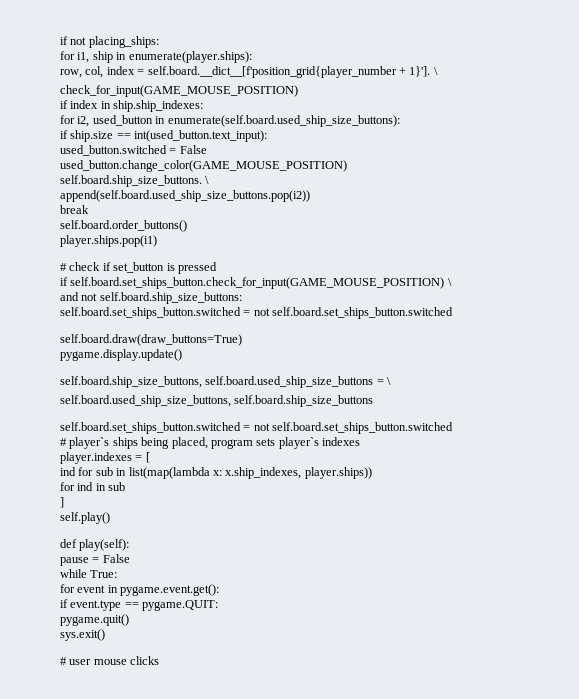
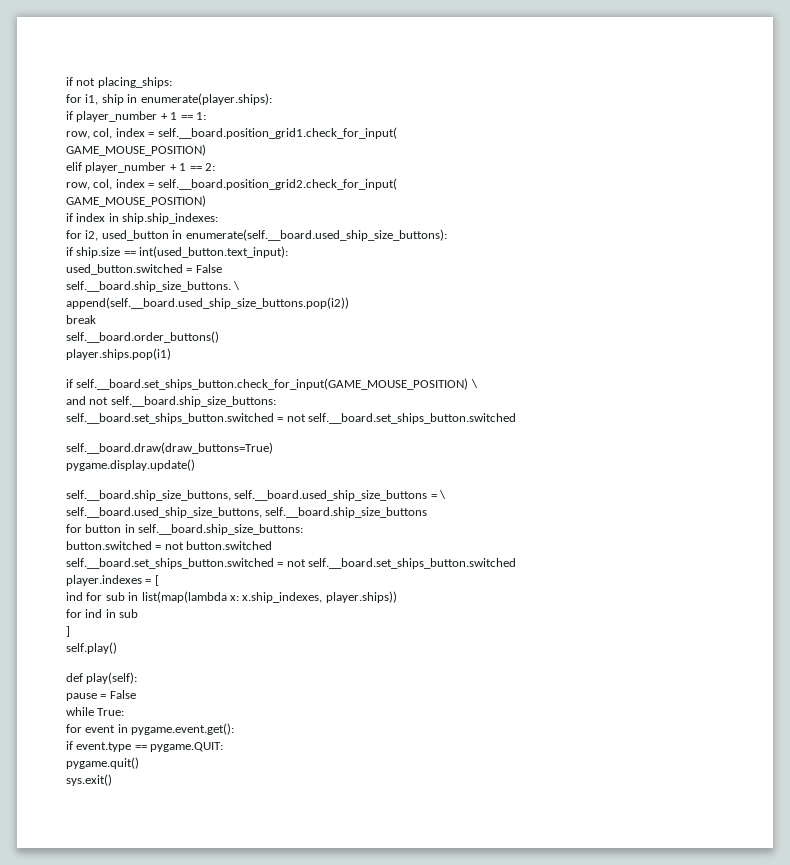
- row, col, index = self.board.__dict__[f'position_grid{player_number + 1}']. \
- check_for_input(GAME_MOUSE_POSITION)
+ if player_number + 1 == 1:
+ row, col, index = self.__board.position_grid1.check_for_input(
+ GAME_MOUSE_POSITION)
+ elif player_number + 1 == 2:
+ row, col, index = self.__board.position_grid2.check_for_input(
+ GAME_MOUSE_POSITION)
- for i2, used_button in enumerate(self.board.used_ship_size_buttons):
+ for i2, used_button in enumerate(self.__board.used_ship_size_buttons):
- used_button.change_color(GAME_MOUSE_POSITION)
- self.board.ship_size_buttons. \
- append(self.board.used_ship_size_buttons.pop(i2))
+ self.__board.ship_size_buttons. \
+ append(self.__board.used_ship_size_buttons.pop(i2))
- self.board.order_buttons()
+ self.__board.order_buttons()
- # check if set_button is pressed
- if self.board.set_ships_button.check_for_input(GAME_MOUSE_POSITION) \
- and not self.board.ship_size_buttons:
- self.board.set_ships_button.switched = not self.board.set_ships_button.switched
- self.board.draw(draw_buttons=True)
+ if self.__board.set_ships_button.check_for_input(GAME_MOUSE_POSITION) \
+ and not self.__board.ship_size_buttons:
+ self.__board.set_ships_button.switched = not self.__board.set_ships_button.switched
+ self.__board.draw(draw_buttons=True)
- self.board.ship_size_buttons, self.board.used_ship_size_buttons = \
+ self.__board.ship_size_buttons, self.__board.used_ship_size_buttons = \
- self.board.used_ship_size_buttons, self.board.ship_size_buttons
- self.board.set_ships_button.switched = not self.board.set_ships_button.switched
- # player`s ships being placed, program sets player`s indexes
+ self.__board.used_ship_size_buttons, self.__board.ship_size_buttons
+ for button in self.__board.ship_size_buttons:
+ button.switched = not button.switched
+ self.__board.set_ships_button.switched = not self.__board.set_ships_button.switched
- # user mouse clicks

